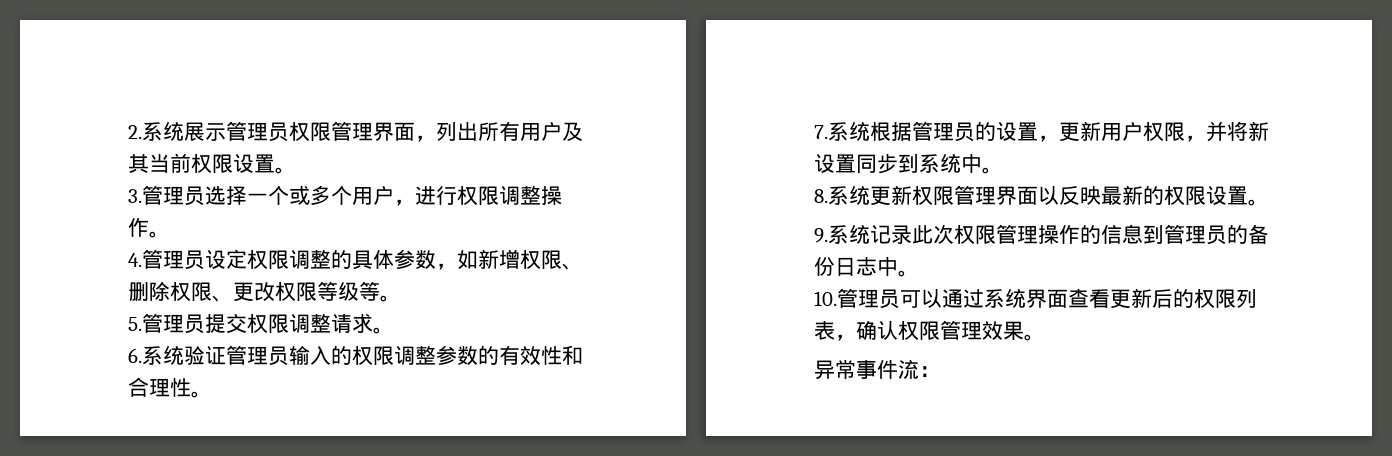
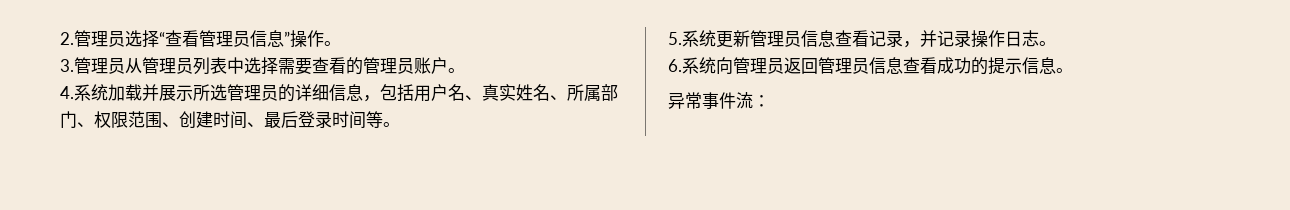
- 2.系统展示管理员权限管理界面，列出所有用户及其当前权限设置。
- 3.管理员选择一个或多个用户，进行权限调整操作。
- 4.管理员设定权限调整的具体参数，如新增权限、删除权限、更改权限等级等。
- 5.管理员提交权限调整请求。
- 6.系统验证管理员输入的权限调整参数的有效性和合理性。
- 7.系统根据管理员的设置，更新用户权限，并将新设置同步到系统中。
- 8.系统更新权限管理界面以反映最新的权限设置。
- 9.系统记录此次权限管理操作的信息到管理员的备份日志中。
- 10.管理员可以通过系统界面查看更新后的权限列表，确认权限管理效果。
+ 2.管理员选择“查看管理员信息”操作。
+ 3.管理员从管理员列表中选择需要查看的管理员账户。
+ 4.系统加载并展示所选管理员的详细信息，包括用户名、真实姓名、所属部门、权限范围、创建时间、最后登录时间等。
+ 5.系统更新管理员信息查看记录，并记录操作日志。
+ 6.系统向管理员返回管理员信息查看成功的提示信息。

